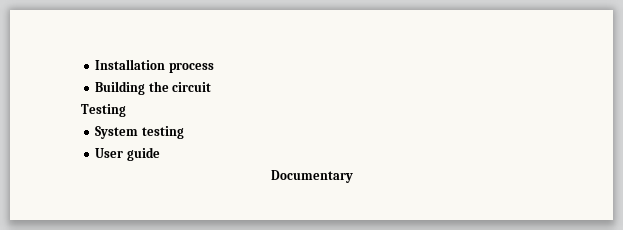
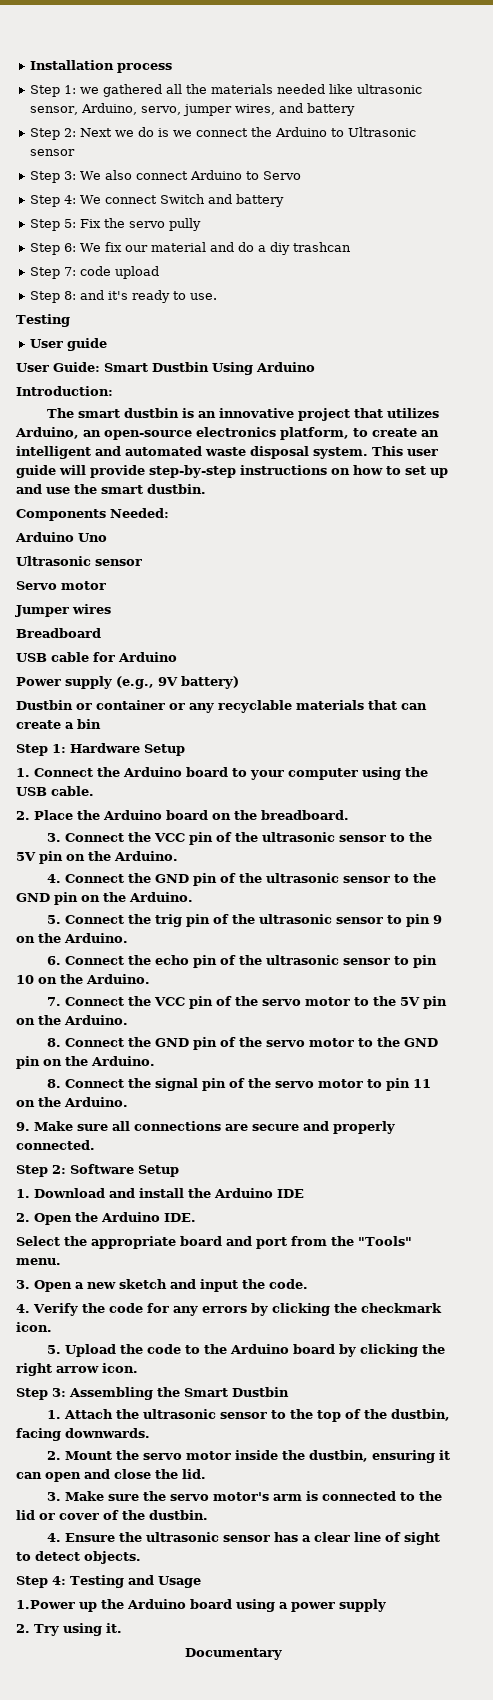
- Building the circuit
+ Step 1: we gathered all the materials needed like ultrasonic sensor, Arduino, servo, jumper wires, and battery
+ Step 2: Next we do is we connect the Arduino to Ultrasonic sensor
+ Step 3: We also connect Arduino to Servo
+ Step 4: We connect Switch and battery
+ Step 5: Fix the servo pully
+ Step 6: We fix our material and do a diy trashcan
+ Step 7: code upload
+ Step 8: and it's ready to use.
  Testing
- System testing
+ User Guide: Smart Dustbin Using Arduino
+ Introduction:
+ The smart dustbin is an innovative project that utilizes Arduino, an open-source electronics platform, to create an intelligent and automated waste disposal system. This user guide will provide step-by-step instructions on how to set up and use the smart dustbin.
+ Components Needed:
+ Arduino Uno
+ Ultrasonic sensor
+ Servo motor
+ Jumper wires
+ Breadboard
+ USB cable for Arduino
+ Power supply (e.g., 9V battery)
+ Dustbin or container or any recyclable materials that can create a bin
+ Step 1: Hardware Setup
+ 1. Connect the Arduino board to your computer using the USB cable.
+ 2. Place the Arduino board on the breadboard.
+ 3. Connect the VCC pin of the ultrasonic sensor to the 5V pin on the Arduino.
+ 4. Connect the GND pin of the ultrasonic sensor to the GND pin on the Arduino.
+ 5. Connect the trig pin of the ultrasonic sensor to pin 9 on the Arduino.
+ 6. Connect the echo pin of the ultrasonic sensor to pin 10 on the Arduino.
+ 7. Connect the VCC pin of the servo motor to the 5V pin on the Arduino.
+ 8. Connect the GND pin of the servo motor to the GND pin on the Arduino.
+ 8. Connect the signal pin of the servo motor to pin 11 on the Arduino.
+ 9. Make sure all connections are secure and properly connected.
+ Step 2: Software Setup
+ 1. Download and install the Arduino IDE
+ 2. Open the Arduino IDE.
+ Select the appropriate board and port from the "Tools" menu.
+ 3. Open a new sketch and input the code.
+ 4. Verify the code for any errors by clicking the checkmark icon.
+ 5. Upload the code to the Arduino board by clicking the right arrow icon.
+ Step 3: Assembling the Smart Dustbin
+ 1. Attach the ultrasonic sensor to the top of the dustbin, facing downwards.
+ 2. Mount the servo motor inside the dustbin, ensuring it can open and close the lid.
+ 3. Make sure the servo motor's arm is connected to the lid or cover of the dustbin.
+ 4. Ensure the ultrasonic sensor has a clear line of sight to detect objects.
+ Step 4: Testing and Usage
+ 1.Power up the Arduino board using a power supply
+ 2. Try using it.

